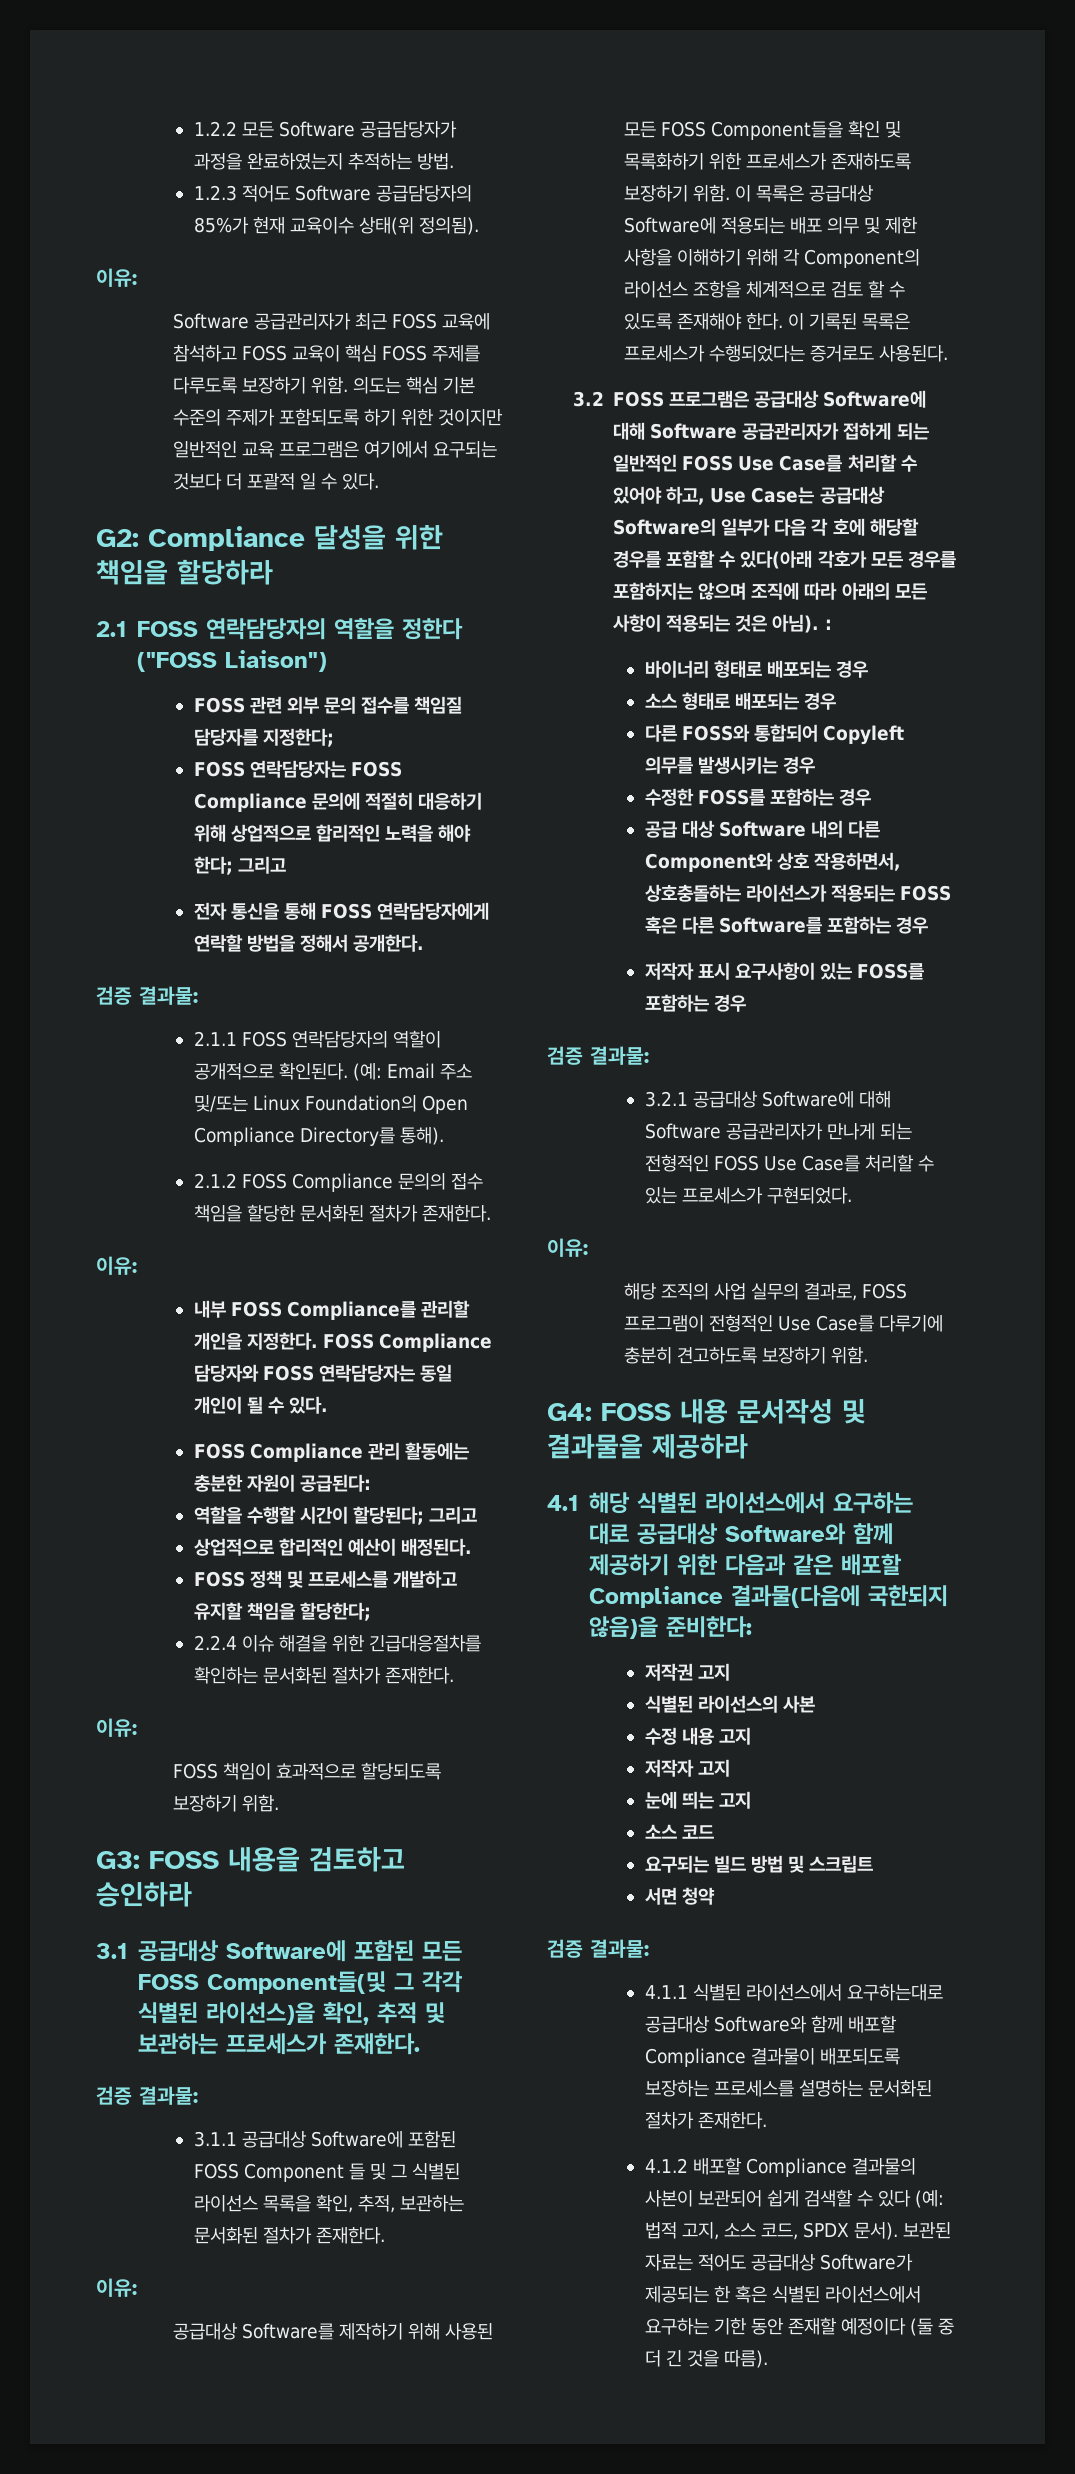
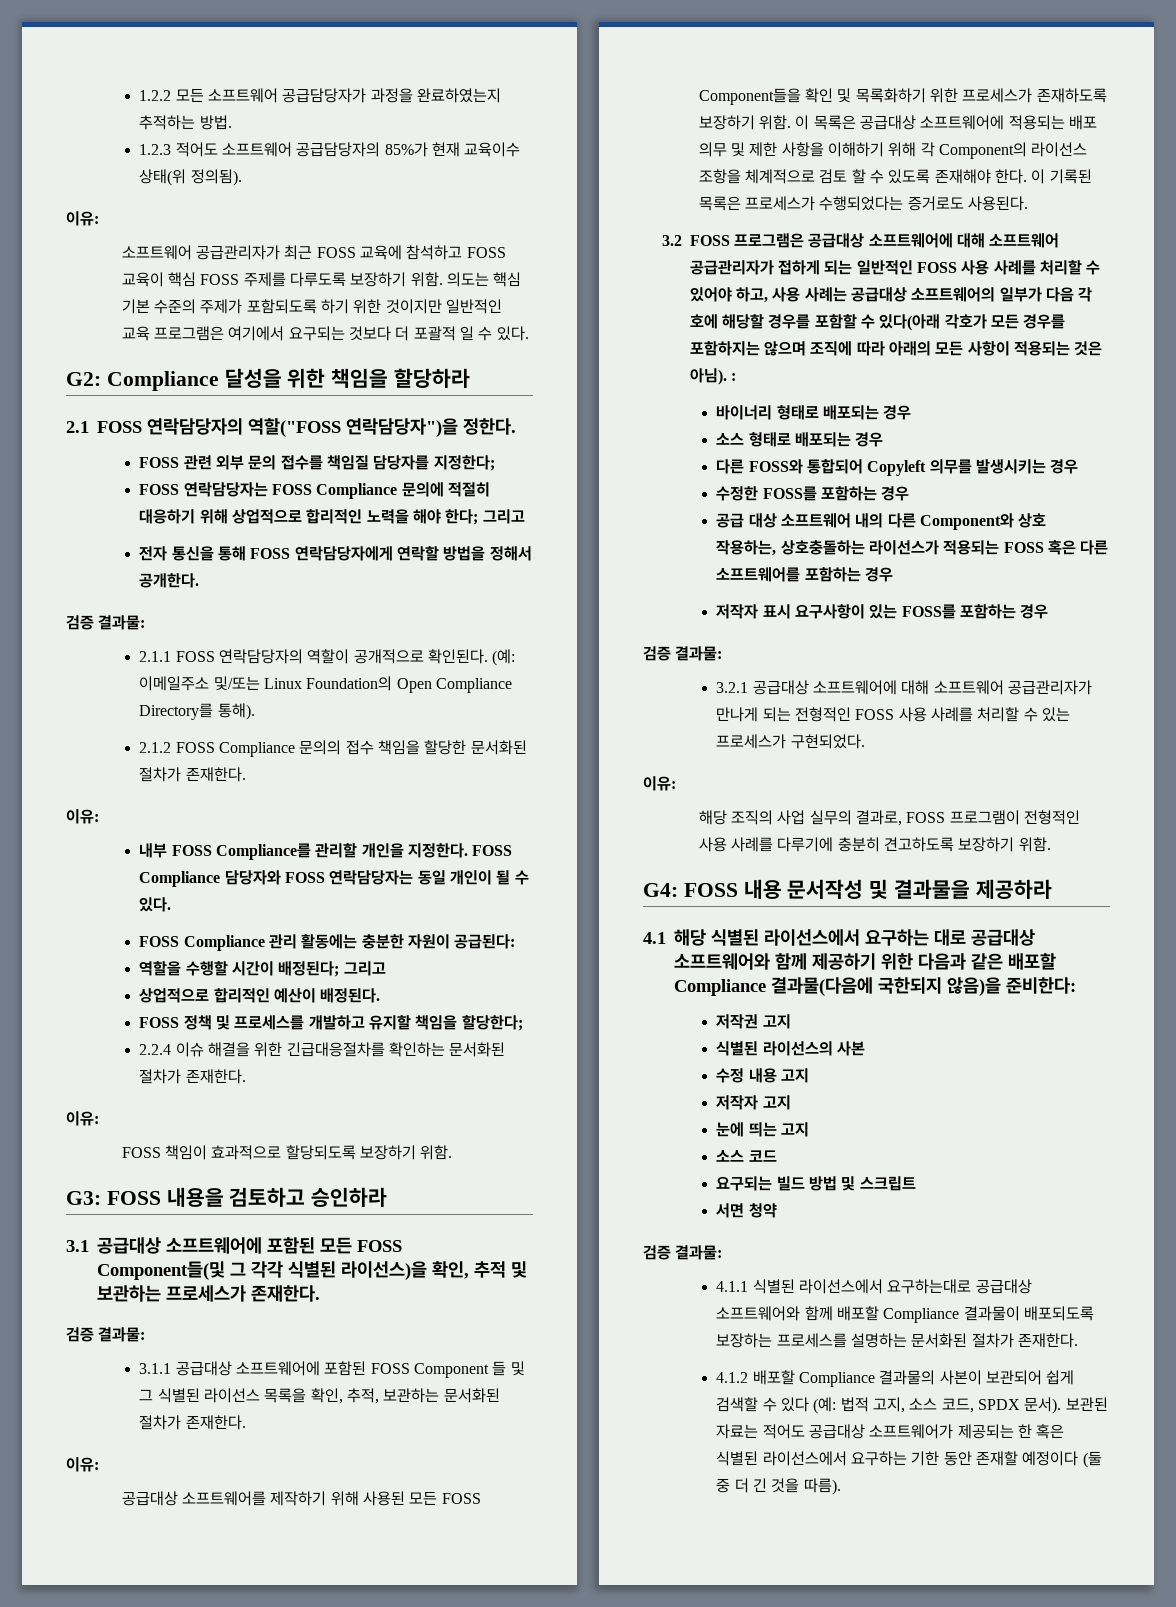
- 1.2.2 모든 Software 공급담당자가 과정을 완료하였는지 추적하는 방법.
+ 1.2.2 모든 소프트웨어 공급담당자가 과정을 완료하였는지 추적하는 방법.
- 1.2.3 적어도 Software 공급담당자의 85%가 현재 교육이수 상태(위 정의됨).
+ 1.2.3 적어도 소프트웨어 공급담당자의 85%가 현재 교육이수 상태(위 정의됨).
- Software 공급관리자가 최근 FOSS 교육에 참석하고 FOSS 교육이 핵심 FOSS 주제를 다루도록 보장하기 위함.
+ 소프트웨어 공급관리자가 최근 FOSS 교육에 참석하고 FOSS 교육이 핵심 FOSS 주제를 다루도록 보장하기 위함.
- 2.1 FOSS 연락담당자의 역할을 정한다 ("FOSS Liaison")
+ 2.1 FOSS 연락담당자의 역할("FOSS 연락담당자")을 정한다.
- (예: Email 주소 및/또는 Linux Foundation의 Open Compliance Directory를 통해).
+ (예: 이메일주소 및/또는 Linux Foundation의 Open Compliance Directory를 통해).
- 역할을 수행할 시간이 할당된다; 그리고
+ 역할을 수행할 시간이 배정된다; 그리고
- 3.1 공급대상 Software에 포함된 모든 FOSS Component들(및 그 각각 식별된 라이선스)을 확인, 추적 및 보관하는 프로세스가 존재한다.
+ 3.1 공급대상 소프트웨어에 포함된 모든 FOSS Component들(및 그 각각 식별된 라이선스)을 확인, 추적 및 보관하는 프로세스가 존재한다.
- 3.1.1 공급대상 Software에 포함된 FOSS Component 들 및 그 식별된 라이선스 목록을 확인, 추적, 보관하는 문서화된 절차가 존재한다.
+ 3.1.1 공급대상 소프트웨어에 포함된 FOSS Component 들 및 그 식별된 라이선스 목록을 확인, 추적, 보관하는 문서화된 절차가 존재한다.
- 공급대상 Software를 제작하기 위해 사용된 모든 FOSS Component들을 확인 및 목록화하기 위한 프로세스가 존재하도록 보장하기 위함.
+ 공급대상 소프트웨어를 제작하기 위해 사용된 모든 FOSS Component들을 확인 및 목록화하기 위한 프로세스가 존재하도록 보장하기 위함.
- 이 목록은 공급대상 Software에 적용되는 배포 의무 및 제한 사항을 이해하기 위해 각 Component의 라이선스 조항을 체계적으로 검토 할 수 있도록 존재해야 한다.
+ 이 목록은 공급대상 소프트웨어에 적용되는 배포 의무 및 제한 사항을 이해하기 위해 각 Component의 라이선스 조항을 체계적으로 검토 할 수 있도록 존재해야 한다.
- 3.2 FOSS 프로그램은 공급대상 Software에 대해 Software 공급관리자가 접하게 되는 일반적인 FOSS Use Case를 처리할 수 있어야 하고, Use Case는 공급대상 Software의 일부가 다음 각 호에 해당할 경우를 포함할 수 있다(아래 각호가 모든 경우를 포함하지는 않으며 조직에 따라 아래의 모든 사항이 적용되는 것은 아님). :
+ 3.2 FOSS 프로그램은 공급대상 소프트웨어에 대해 소프트웨어 공급관리자가 접하게 되는 일반적인 FOSS 사용 사례를 처리할 수 있어야 하고, 사용 사례는 공급대상 소프트웨어의 일부가 다음 각 호에 해당할 경우를 포함할 수 있다(아래 각호가 모든 경우를 포함하지는 않으며 조직에 따라 아래의 모든 사항이 적용되는 것은 아님). :
- 공급 대상 Software 내의 다른 Component와 상호 작용하면서, 상호충돌하는 라이선스가 적용되는 FOSS 혹은 다른 Software를 포함하는 경우
+ 공급 대상 소프트웨어 내의 다른 Component와 상호 작용하는, 상호충돌하는 라이선스가 적용되는 FOSS 혹은 다른 소프트웨어를 포함하는 경우
- 3.2.1 공급대상 Software에 대해 Software 공급관리자가 만나게 되는 전형적인 FOSS Use Case를 처리할 수 있는 프로세스가 구현되었다.
+ 3.2.1 공급대상 소프트웨어에 대해 소프트웨어 공급관리자가 만나게 되는 전형적인 FOSS 사용 사례를 처리할 수 있는 프로세스가 구현되었다.
- 해당 조직의 사업 실무의 결과로, FOSS 프로그램이 전형적인 Use Case를 다루기에 충분히 견고하도록 보장하기 위함.
+ 해당 조직의 사업 실무의 결과로, FOSS 프로그램이 전형적인 사용 사례를 다루기에 충분히 견고하도록 보장하기 위함.
- 4.1 해당 식별된 라이선스에서 요구하는 대로 공급대상 Software와 함께 제공하기 위한 다음과 같은 배포할 Compliance 결과물(다음에 국한되지 않음)을 준비한다:
+ 4.1 해당 식별된 라이선스에서 요구하는 대로 공급대상 소프트웨어와 함께 제공하기 위한 다음과 같은 배포할 Compliance 결과물(다음에 국한되지 않음)을 준비한다:
- 4.1.1 식별된 라이선스에서 요구하는대로 공급대상 Software와 함께 배포할 Compliance 결과물이 배포되도록 보장하는 프로세스를 설명하는 문서화된 절차가 존재한다.
+ 4.1.1 식별된 라이선스에서 요구하는대로 공급대상 소프트웨어와 함께 배포할 Compliance 결과물이 배포되도록 보장하는 프로세스를 설명하는 문서화된 절차가 존재한다.
- 보관된 자료는 적어도 공급대상 Software가 제공되는 한 혹은 식별된 라이선스에서 요구하는 기한 동안 존재할 예정이다 (둘 중 더 긴 것을 따름).
+ 보관된 자료는 적어도 공급대상 소프트웨어가 제공되는 한 혹은 식별된 라이선스에서 요구하는 기한 동안 존재할 예정이다 (둘 중 더 긴 것을 따름).

